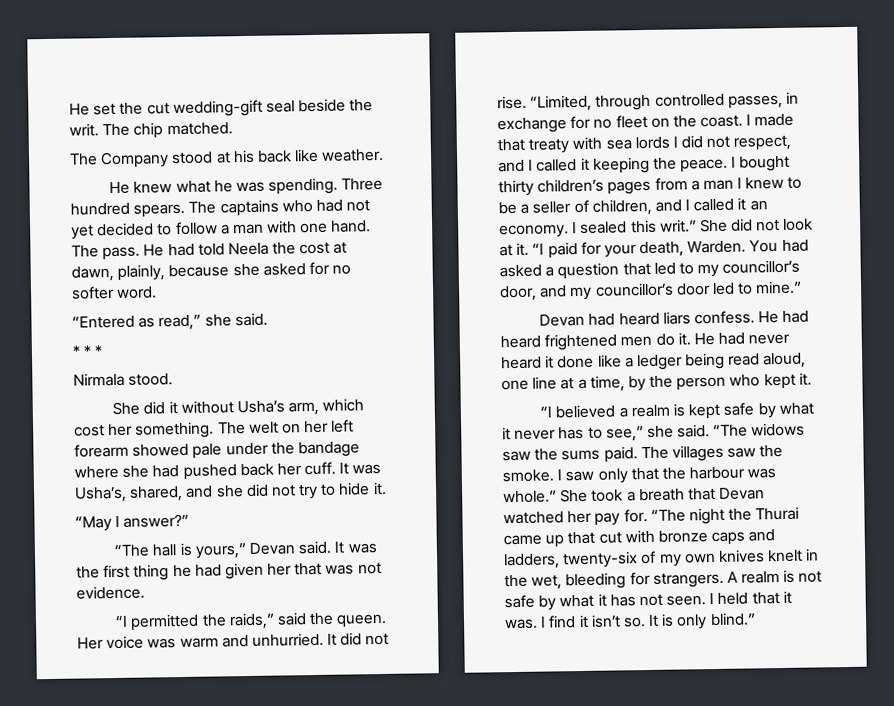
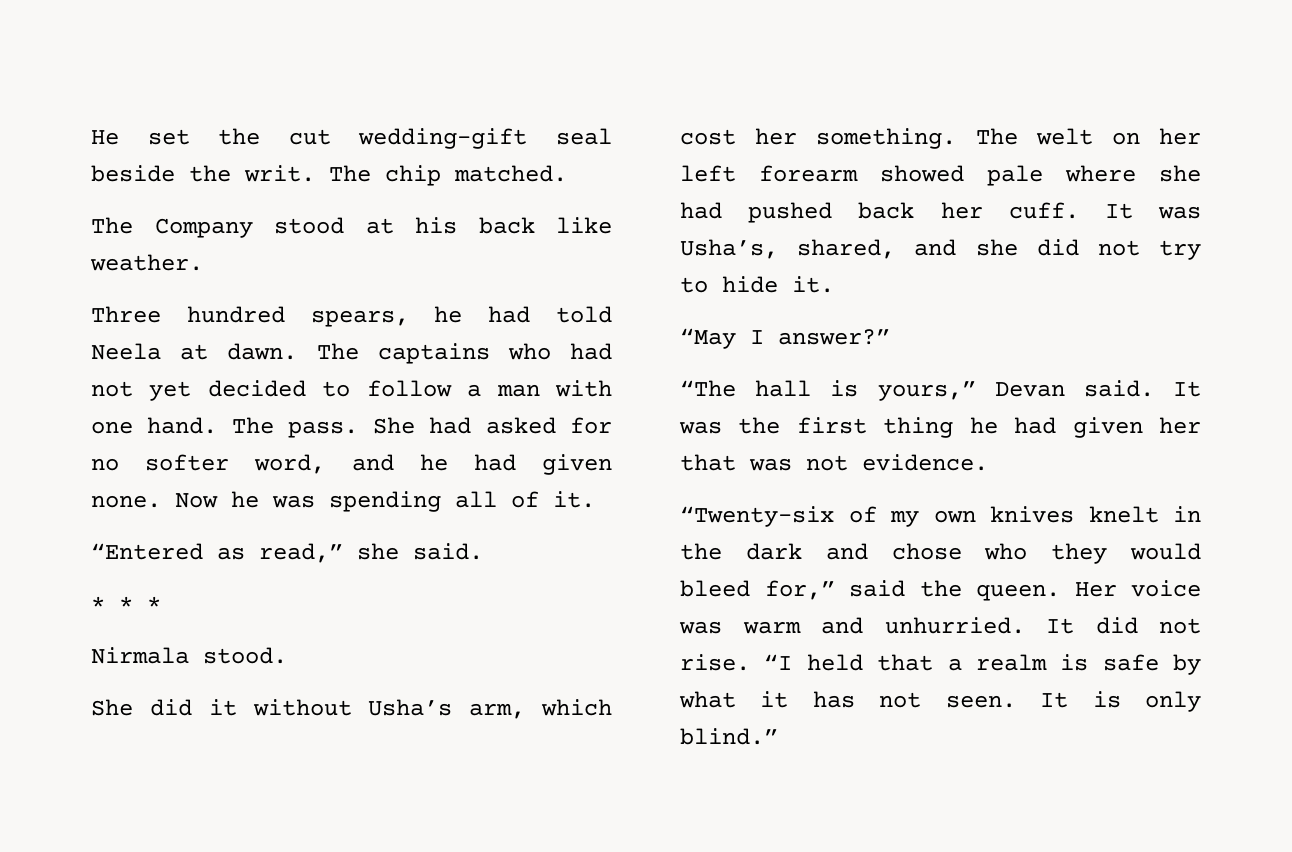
- He knew what he was spending. Three hundred spears.
+ Three hundred spears, he had told Neela at dawn.
- He had told Neela the cost at dawn, plainly, because she asked for no softer word.
+ She had asked for no softer word, and he had given none. Now he was spending all of it.
- The welt on her left forearm showed pale under the bandage where she had pushed back her cuff.
+ The welt on her left forearm showed pale where she had pushed back her cuff.
- “I permitted the raids,” said the queen.
+ “Twenty-six of my own knives knelt in the dark and chose who they would bleed for,” said the queen.
- “Limited, through controlled passes, in exchange for no fleet on the coast. I made that treaty with sea lords I did not respect, and I called it keeping the peace. I bought thirty children’s pages from a man I knew to be a seller of children, and I called it an economy. I sealed this writ.” She did not look at it. “I paid for your death, Warden. You had asked a question that led to my councillor’s door, and my councillor’s door led to mine.”
- Devan had heard liars confess. He had heard frightened men do it. He had never heard it done like a ledger being read aloud, one line at a time, by the person who kept it.
- “I believed a realm is kept safe by what it never has to see,” she said. “The widows saw the sums paid. The villages saw the smoke. I saw only that the harbour was whole.” She took a breath that Devan watched her pay for. “The night the Thurai came up that cut with bronze caps and ladders, twenty-six of my own knives knelt in the wet, bleeding for strangers. A realm is not safe by what it has not seen.
+ “I held that a realm is safe by what it has not seen.
- I held that it was. I find it isn’t so.

